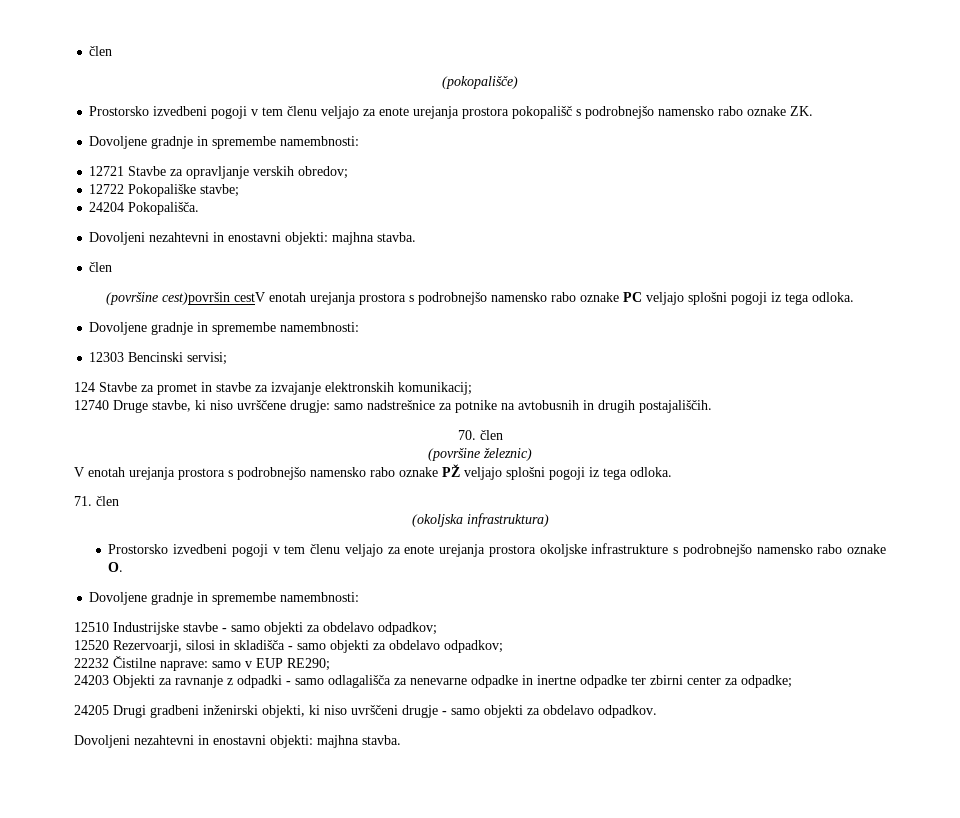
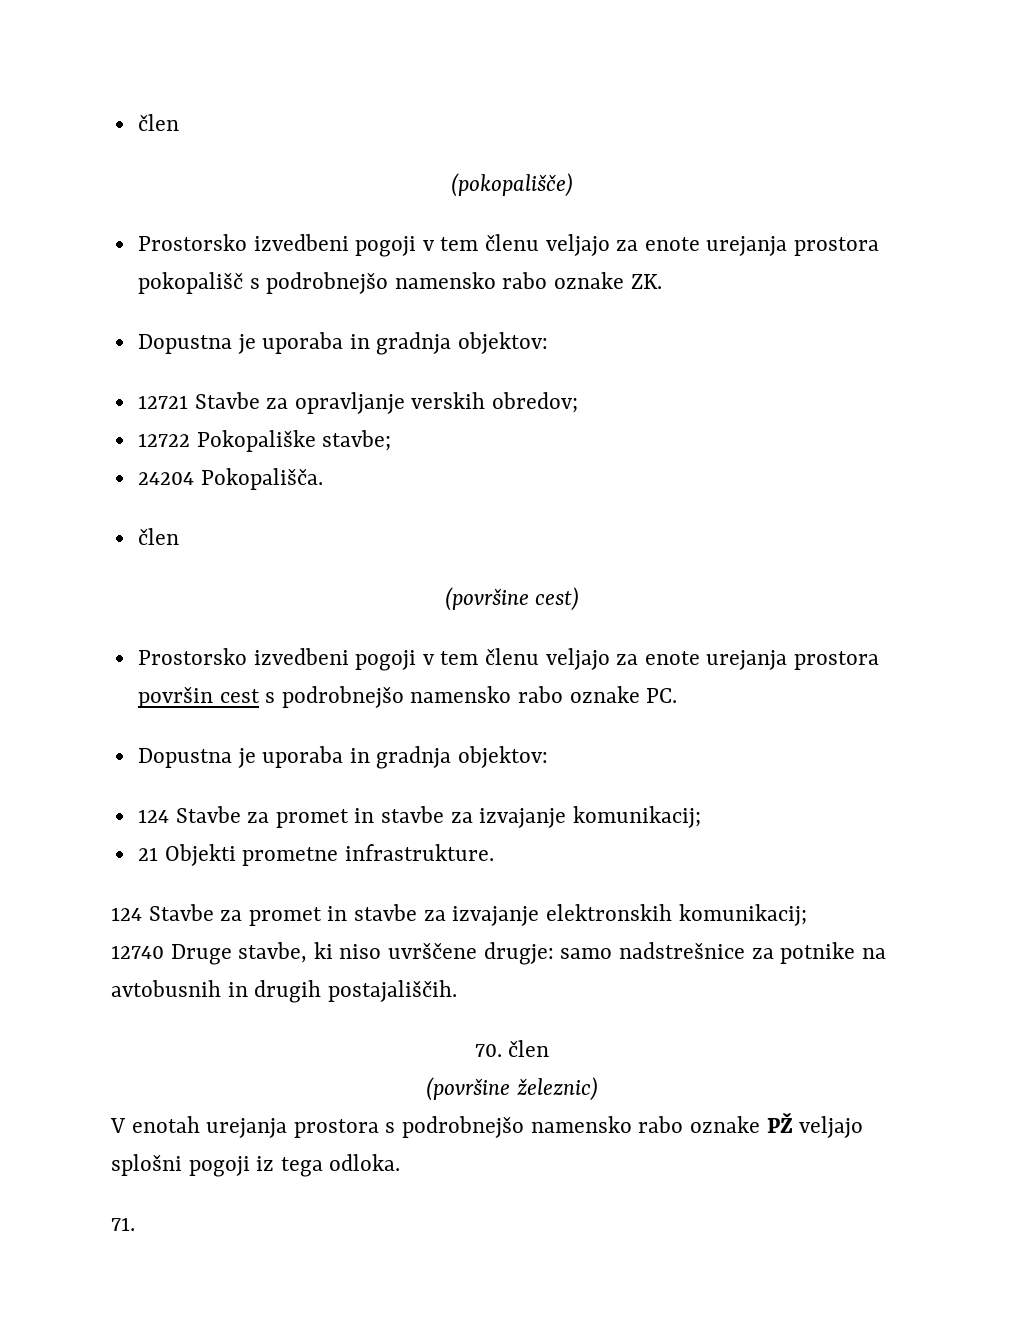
  Prostorsko izvedbeni pogoji v tem členu veljajo za enote urejanja prostora pokopališč s podrobnejšo namensko rabo oznake ZK.
- Dovoljene gradnje in spremembe namembnosti:
+ Dopustna je uporaba in gradnja objektov:
  24204 Pokopališča.
- Dovoljeni nezahtevni in enostavni objekti: majhna stavba.
  člen
- (površine cest)površin cestV enotah urejanja prostora s podrobnejšo namensko rabo oznake PC veljajo splošni pogoji iz tega odloka.
- Dovoljene gradnje in spremembe namembnosti:
- 12303 Bencinski servisi;
+ (površine cest)
+ Prostorsko izvedbeni pogoji v tem členu veljajo za enote urejanja prostora površin cest s podrobnejšo namensko rabo oznake PC.
+ Dopustna je uporaba in gradnja objektov:
+ 124 Stavbe za promet in stavbe za izvajanje komunikacij;
+ 21 Objekti prometne infrastrukture.
- 71. člen
- (okoljska infrastruktura)
- Prostorsko izvedbeni pogoji v tem členu veljajo za enote urejanja prostora okoljske infrastrukture s podrobnejšo namensko rabo oznake O.
- Dovoljene gradnje in spremembe namembnosti:
- 12510 Industrijske stavbe - samo objekti za obdelavo odpadkov;
- 12520 Rezervoarji, silosi in skladišča - samo objekti za obdelavo odpadkov;
- 22232 Čistilne naprave: samo v EUP RE290;
- 24203 Objekti za ravnanje z odpadki - samo odlagališča za nenevarne odpadke in inertne odpadke ter zbirni center za odpadke;
- 24205 Drugi gradbeni inženirski objekti, ki niso uvrščeni drugje - samo objekti za obdelavo odpadkov.
- Dovoljeni nezahtevni in enostavni objekti: majhna stavba.
+ 71.

